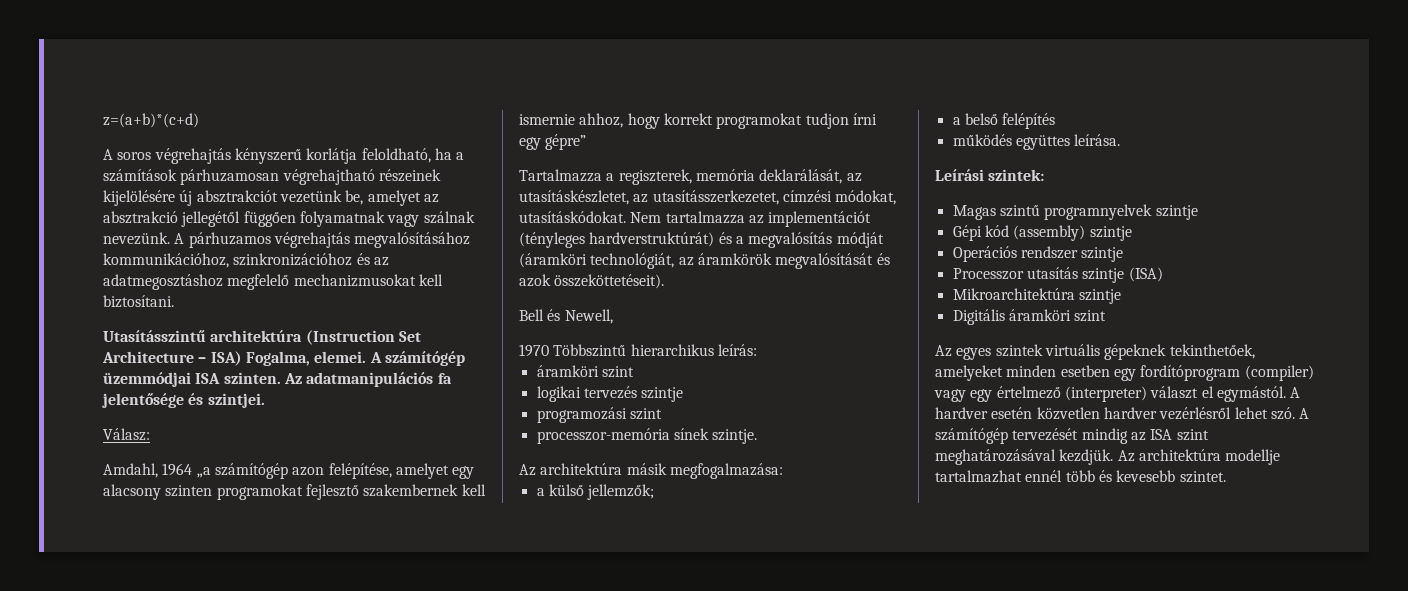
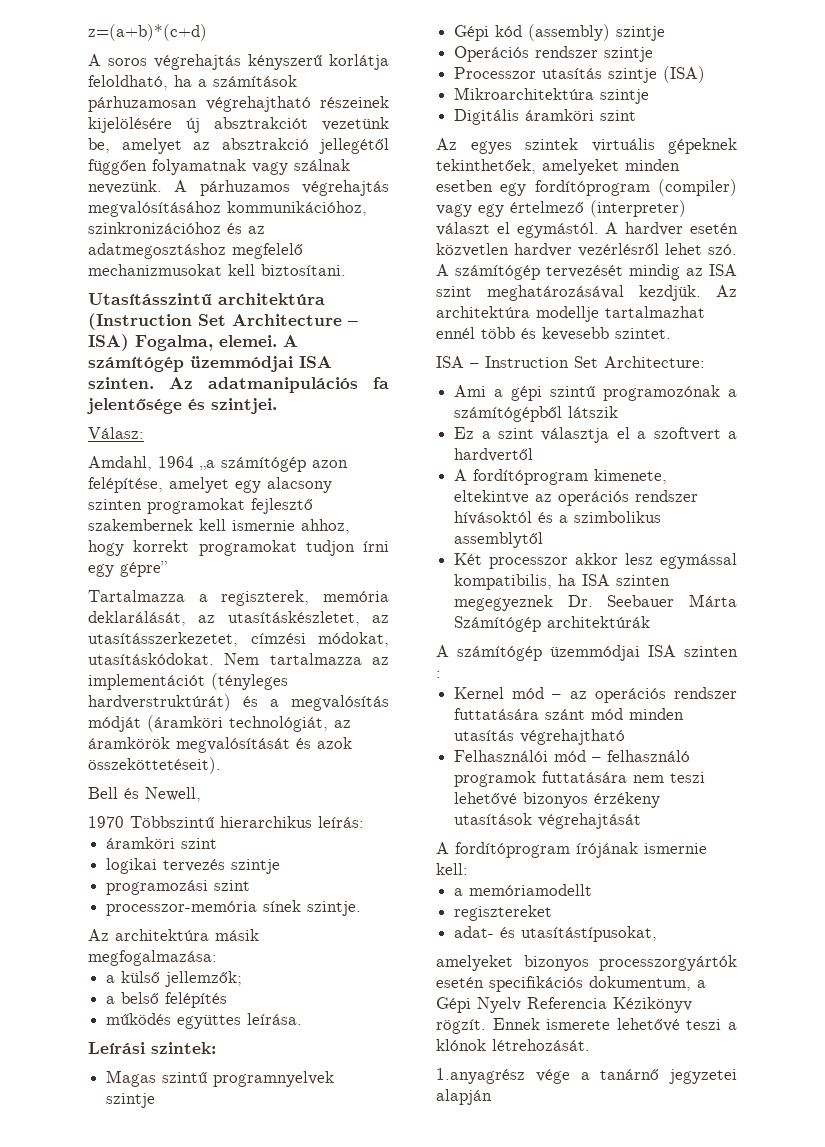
+ ISA – Instruction Set Architecture:
+ Ami a gépi szintű programozónak a számítógépből látszik
+ Ez a szint választja el a szoftvert a hardvertől
+ A fordítóprogram kimenete, eltekintve az operációs rendszer hívásoktól és a szimbolikus assemblytől
+ Két processzor akkor lesz egymással kompatibilis, ha ISA szinten megegyeznek Dr. Seebauer Márta Számítógép architektúrák
+ A számítógép üzemmódjai ISA szinten :
+ Kernel mód – az operációs rendszer futtatására szánt mód minden utasítás végrehajtható
+ Felhasználói mód – felhasználó programok futtatására nem teszi lehetővé bizonyos érzékeny utasítások végrehajtását
+ A fordítóprogram írójának ismernie kell:
+ a memóriamodellt
+ regisztereket
+ adat- és utasítástípusokat,
+ amelyeket bizonyos processzorgyártók esetén specifikációs dokumentum, a Gépi Nyelv Referencia Kézikönyv rögzít. Ennek ismerete lehetővé teszi a klónok létrehozását.
+ 1.anyagrész vége a tanárnő jegyzetei alapján

